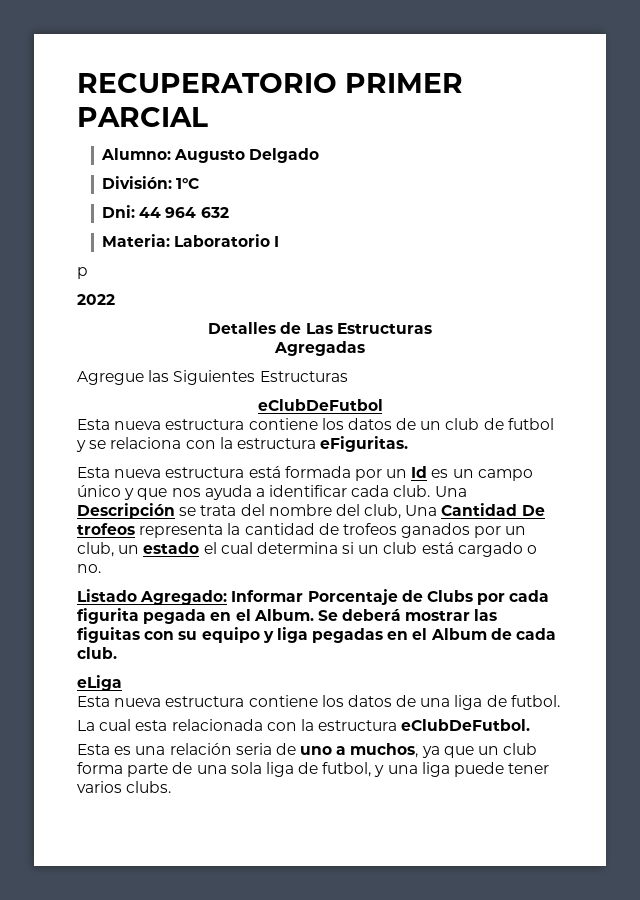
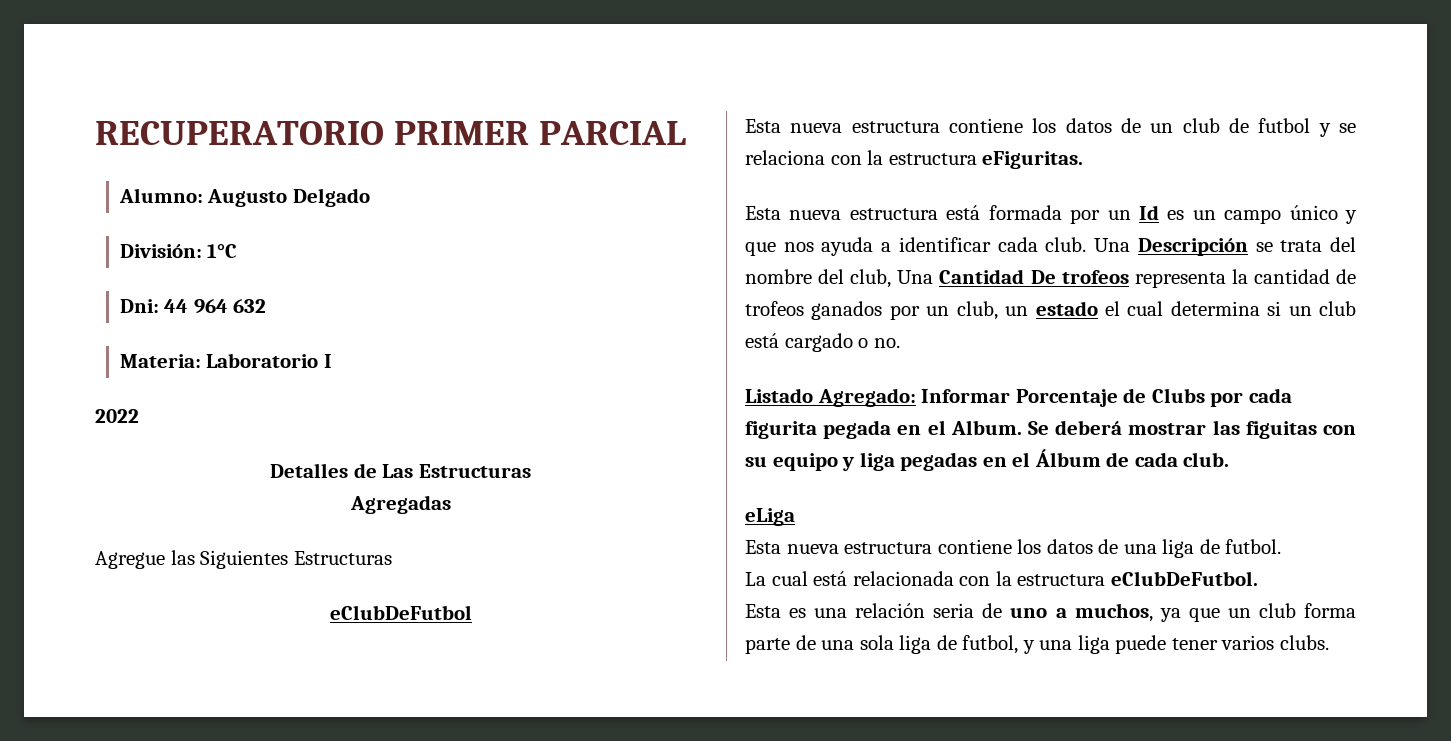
- p
- Se deberá mostrar las figuitas con su equipo y liga pegadas en el Album de cada club.
+ Se deberá mostrar las figuitas con su equipo y liga pegadas en el Álbum de cada club.
- La cual esta relacionada con la estructura eClubDeFutbol.
+ La cual está relacionada con la estructura eClubDeFutbol.

